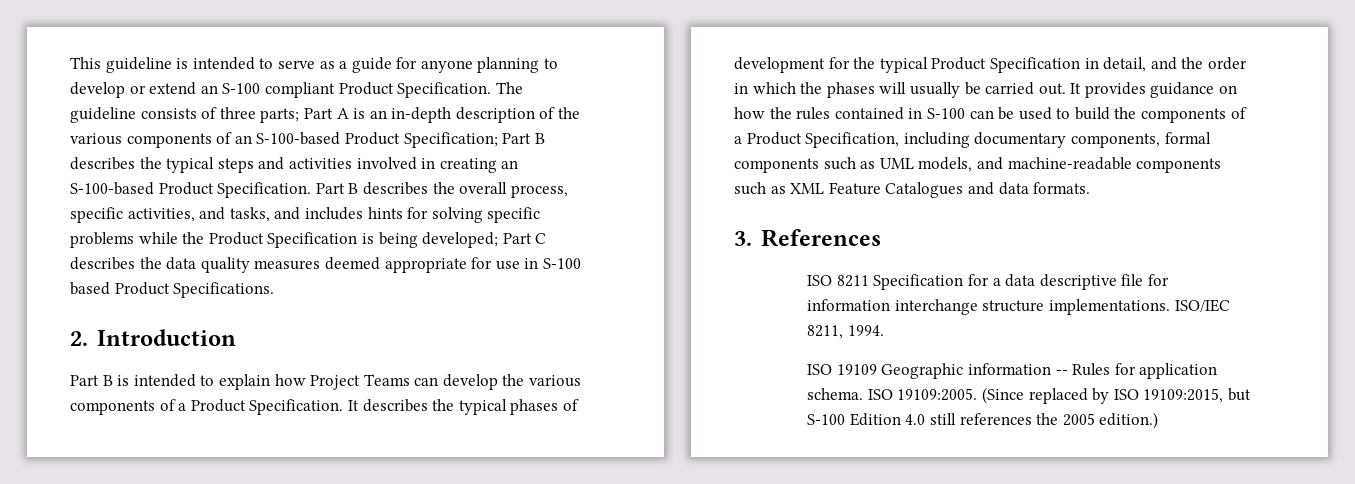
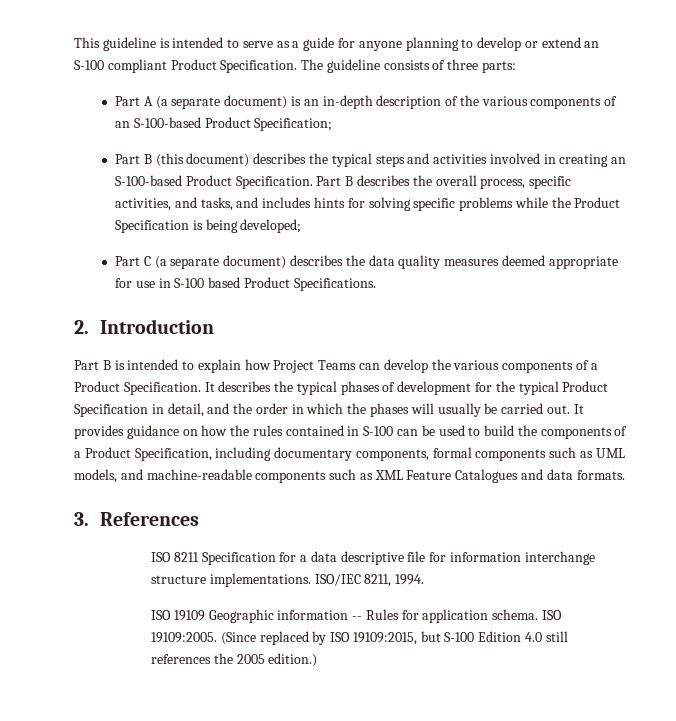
- The guideline consists of three parts; Part A is an in-depth description of the various components of an S-100-based Product Specification; Part B describes the typical steps and activities involved in creating an S-100-based Product Specification.
+ The guideline consists of three parts:
+ Part A (a separate document) is an in-depth description of the various components of an S-100-based Product Specification;
+ Part B (this document) describes the typical steps and activities involved in creating an S-100-based Product Specification.
- Part B describes the overall process, specific activities, and tasks, and includes hints for solving specific problems while the Product Specification is being developed; Part C describes the data quality measures deemed appropriate for use in S-100 based Product Specifications.
+ Part B describes the overall process, specific activities, and tasks, and includes hints for solving specific problems while the Product Specification is being developed;
+ Part C (a separate document) describes the data quality measures deemed appropriate for use in S-100 based Product Specifications.

